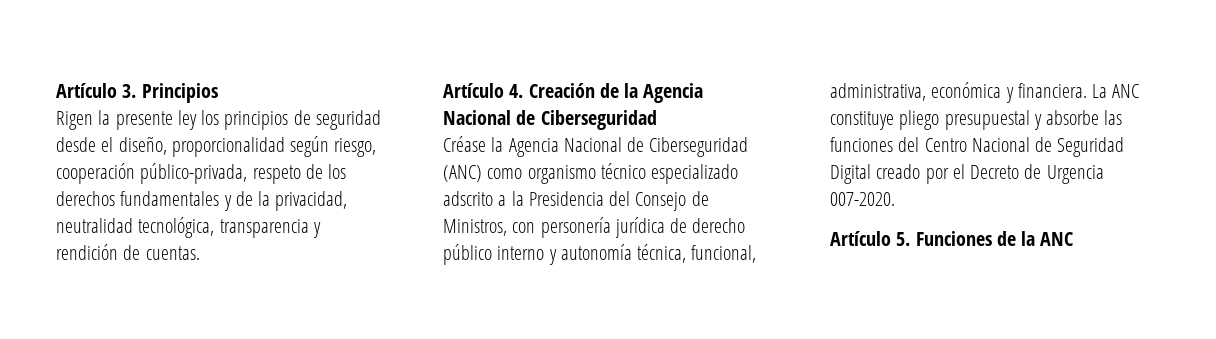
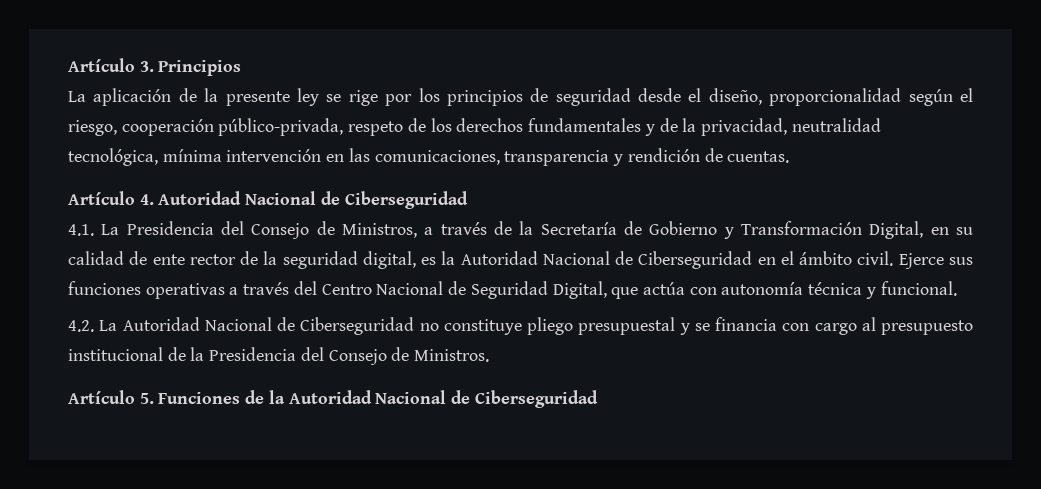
- Rigen la presente ley los principios de seguridad desde el diseño, proporcionalidad según riesgo, cooperación público-privada, respeto de los derechos fundamentales y de la privacidad, neutralidad tecnológica, transparencia y rendición de cuentas.
+ La aplicación de la presente ley se rige por los principios de seguridad desde el diseño, proporcionalidad según el riesgo, cooperación público-privada, respeto de los derechos fundamentales y de la privacidad, neutralidad tecnológica, mínima intervención en las comunicaciones, transparencia y rendición de cuentas.
- Artículo 4. Creación de la Agencia Nacional de Ciberseguridad
+ Artículo 4. Autoridad Nacional de Ciberseguridad
- Créase la Agencia Nacional de Ciberseguridad (ANC) como organismo técnico especializado adscrito a la Presidencia del Consejo de Ministros, con personería jurídica de derecho público interno y autonomía técnica, funcional, administrativa, económica y financiera. La ANC constituye pliego presupuestal y absorbe las funciones del Centro Nacional de Seguridad Digital creado por el Decreto de Urgencia 007-2020.
+ 4.1. La Presidencia del Consejo de Ministros, a través de la Secretaría de Gobierno y Transformación Digital, en su calidad de ente rector de la seguridad digital, es la Autoridad Nacional de Ciberseguridad en el ámbito civil. Ejerce sus funciones operativas a través del Centro Nacional de Seguridad Digital, que actúa con autonomía técnica y funcional.
+ 4.2. La Autoridad Nacional de Ciberseguridad no constituye pliego presupuestal y se financia con cargo al presupuesto institucional de la Presidencia del Consejo de Ministros.
- Artículo 5. Funciones de la ANC
+ Artículo 5. Funciones de la Autoridad Nacional de Ciberseguridad

